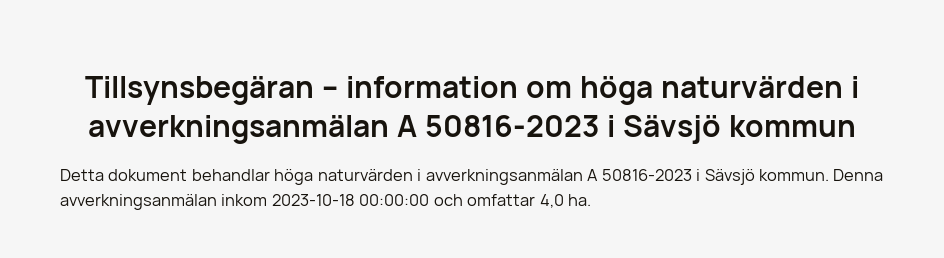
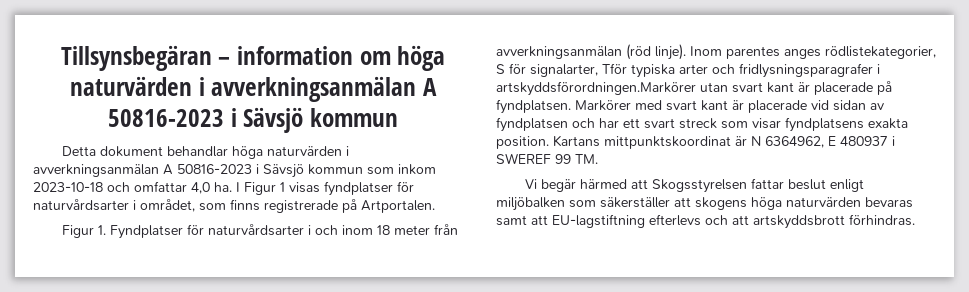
- Detta dokument behandlar höga naturvärden i avverkningsanmälan A 50816-2023 i Sävsjö kommun. Denna avverkningsanmälan inkom 2023-10-18 00:00:00 och omfattar 4,0 ha.
+ Detta dokument behandlar höga naturvärden i avverkningsanmälan A 50816-2023 i Sävsjö kommun som inkom 2023-10-18 och omfattar 4,0 ha.
+ I Figur 1 visas fyndplatser för naturvårdsarter i området, som finns registrerade på Artportalen.
+ Figur 1. Fyndplatser för naturvårdsarter i och inom 18 meter från avverkningsanmälan (röd linje). Inom parentes anges rödlistekategorier, S för signalarter, Tför typiska arter och fridlysningsparagrafer i artskyddsförordningen.Markörer utan svart kant är placerade på fyndplatsen. Markörer med svart kant är placerade vid sidan av fyndplatsen och har ett svart streck som visar fyndplatsens exakta position. Kartans mittpunktskoordinat är N 6364962, E 480937 i SWEREF 99 TM.
+ Vi begär härmed att Skogsstyrelsen fattar beslut enligt miljöbalken som säkerställer att skogens höga naturvärden bevaras samt att EU-lagstiftning efterlevs och att artskyddsbrott förhindras.

